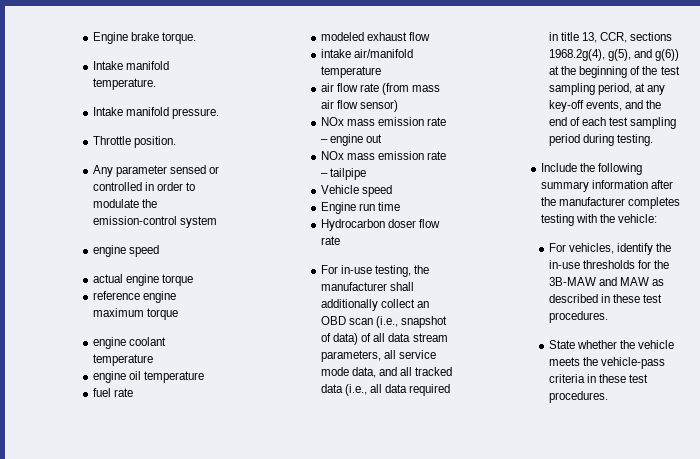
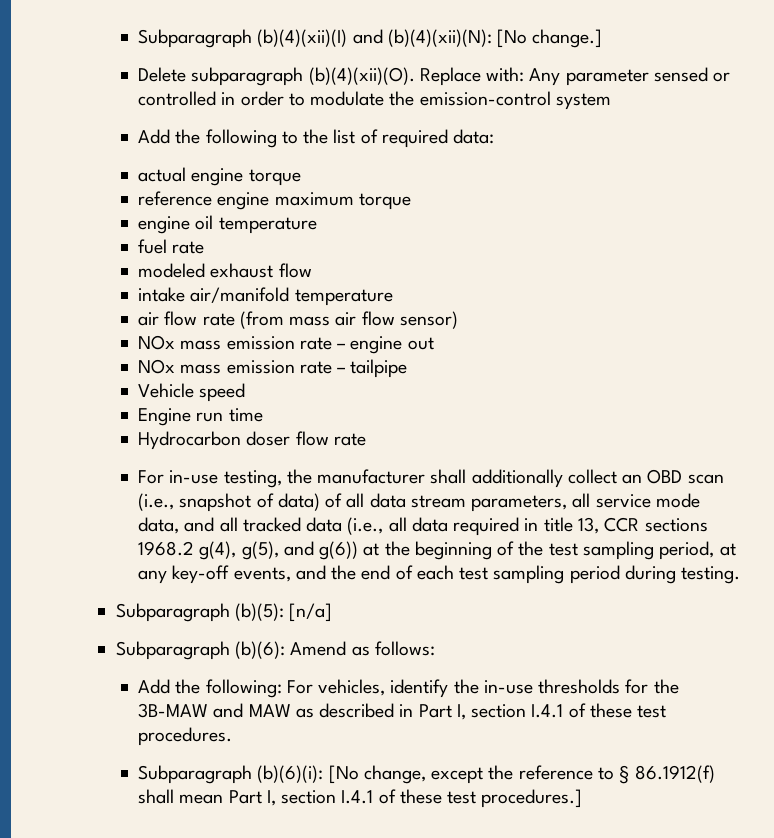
- Engine brake torque.
- Intake manifold temperature.
- Intake manifold pressure.
- Throttle position.
- Any parameter sensed or controlled in order to modulate the emission-control system
+ Subparagraph (b)(4)(xii)(I) and (b)(4)(xii)(N): [No change.]
+ Delete subparagraph (b)(4)(xii)(O). Replace with: Any parameter sensed or controlled in order to modulate the emission-control system
- engine speed
+ Add the following to the list of required data:
- engine coolant temperature
- For in-use testing, the manufacturer shall additionally collect an OBD scan (i.e., snapshot of data) of all data stream parameters, all service mode data, and all tracked data (i.e., all data required in title 13, CCR, sections 1968.2g(4), g(5), and g(6)) at the beginning of the test sampling period, at any key-off events, and the end of each test sampling period during testing.
+ For in-use testing, the manufacturer shall additionally collect an OBD scan (i.e., snapshot of data) of all data stream parameters, all service mode data, and all tracked data (i.e., all data required in title 13, CCR sections 1968.2 g(4), g(5), and g(6)) at the beginning of the test sampling period, at any key-off events, and the end of each test sampling period during testing.
- Include the following summary information after the manufacturer completes testing with the vehicle:
- For vehicles, identify the in-use thresholds for the 3B-MAW and MAW as described in these test procedures.
- State whether the vehicle meets the vehicle-pass criteria in these test procedures.
+ Subparagraph (b)(5): [n/a]
+ Subparagraph (b)(6): Amend as follows:
+ Add the following: For vehicles, identify the in-use thresholds for the 3B-MAW and MAW as described in Part I, section I.4.1 of these test procedures.
+ Subparagraph (b)(6)(i): [No change, except the reference to § 86.1912(f) shall mean Part I, section I.4.1 of these test procedures.]

